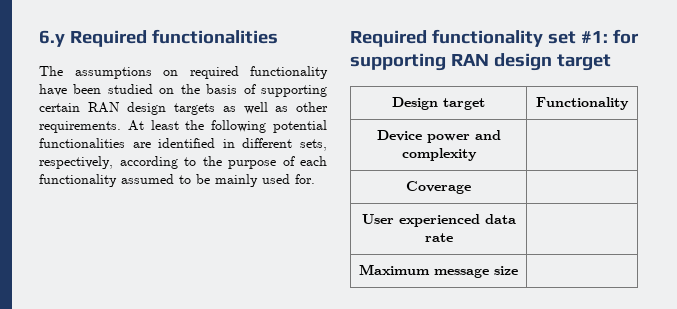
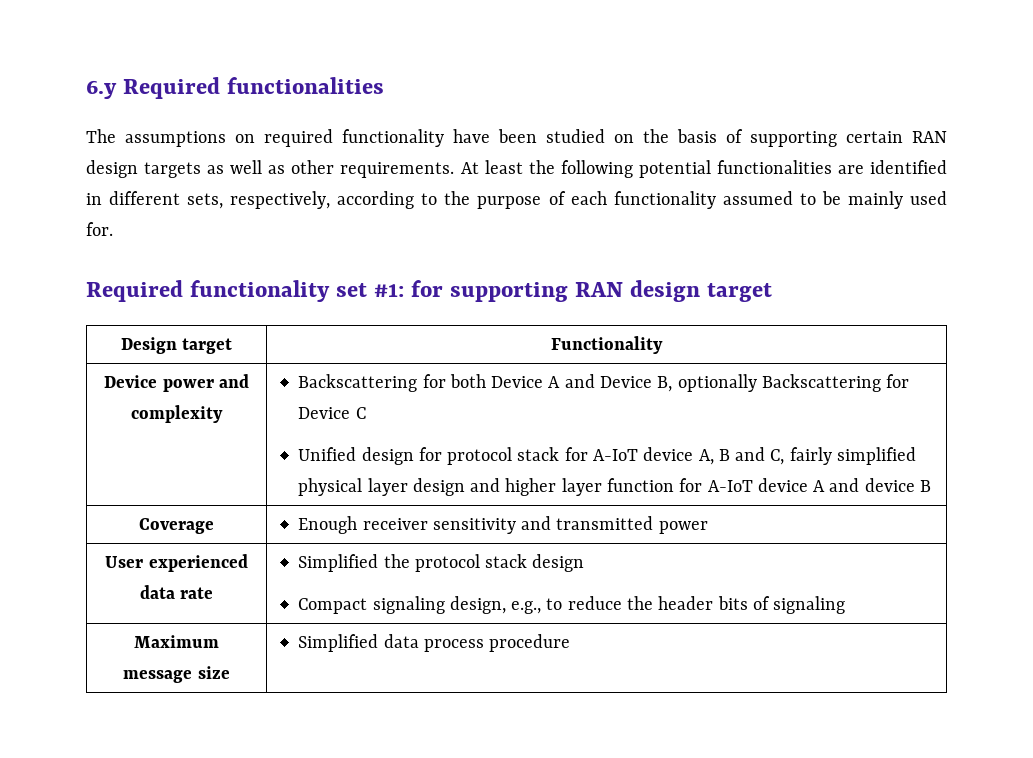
- Coverage |
- User experienced data rate |
+ Backscattering for both Device A and Device B, optionally Backscattering for Device C
+ Unified design for protocol stack for A-IoT device A, B and C, fairly simplified physical layer design and higher layer function for A-IoT device A and device B
+ Coverage | Enough receiver sensitivity and transmitted power
+ User experienced data rate | Simplified the protocol stack design
+ Compact signaling design, e.g., to reduce the header bits of signaling
- Maximum message size |
+ Maximum message size | Simplified data process procedure

